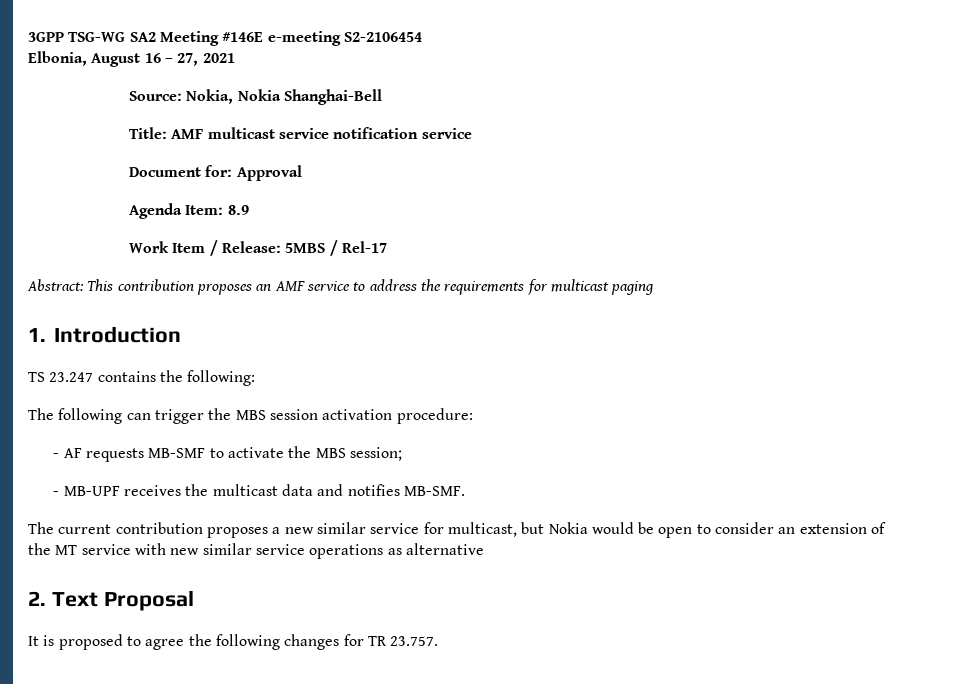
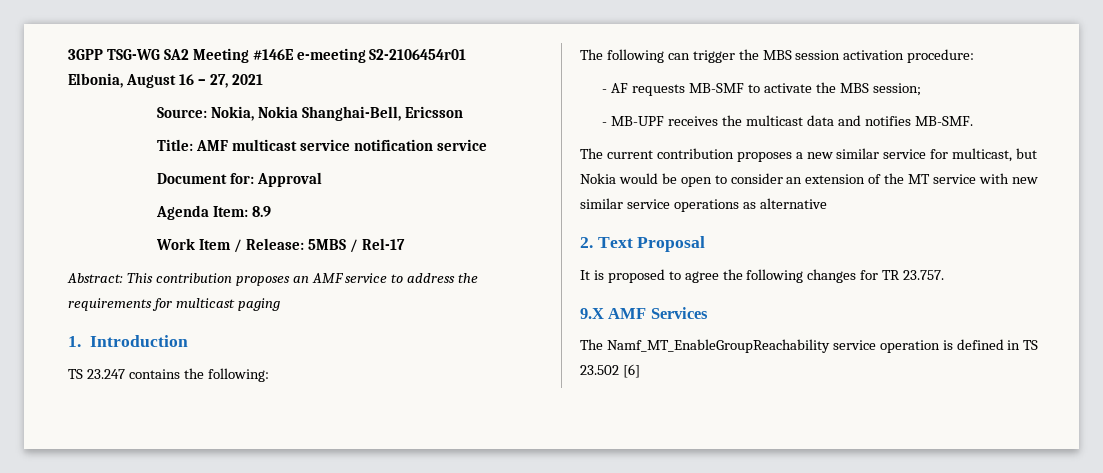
- 3GPP TSG-WG SA2 Meeting #146E e-meeting S2-2106454
+ 3GPP TSG-WG SA2 Meeting #146E e-meeting S2-2106454r01
- Source: Nokia, Nokia Shanghai-Bell
+ Source: Nokia, Nokia Shanghai-Bell, Ericsson
+ 9.X AMF Services
+ The Namf_MT_EnableGroupReachability service operation is defined in TS 23.502 [6]

